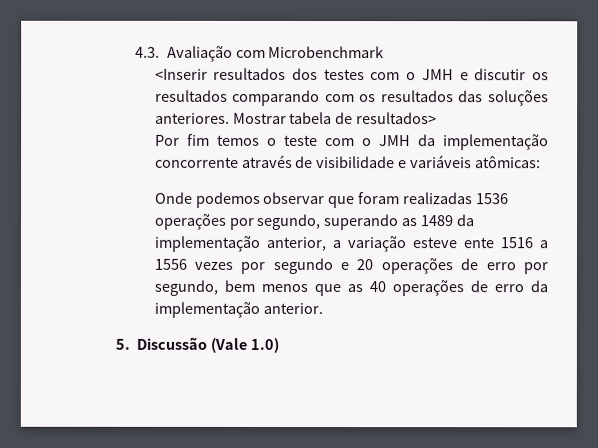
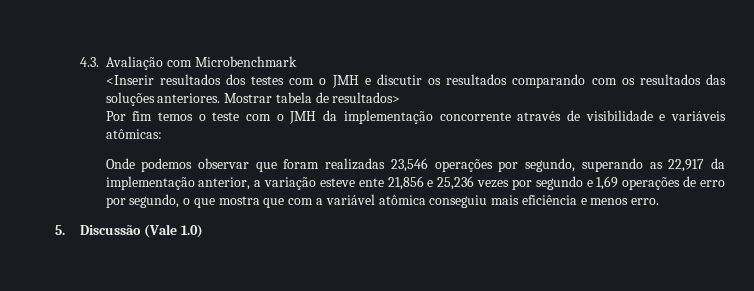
- Onde podemos observar que foram realizadas 1536 operações por segundo, superando as 1489 da implementação anterior, a variação esteve ente 1516 a 1556 vezes por segundo e 20 operações de erro por segundo, bem menos que as 40 operações de erro da implementação anterior.
+ Onde podemos observar que foram realizadas 23,546 operações por segundo, superando as 22,917 da implementação anterior, a variação esteve ente 21,856 e 25,236 vezes por segundo e 1,69 operações de erro por segundo, o que mostra que com a variável atômica conseguiu mais eficiência e menos erro.

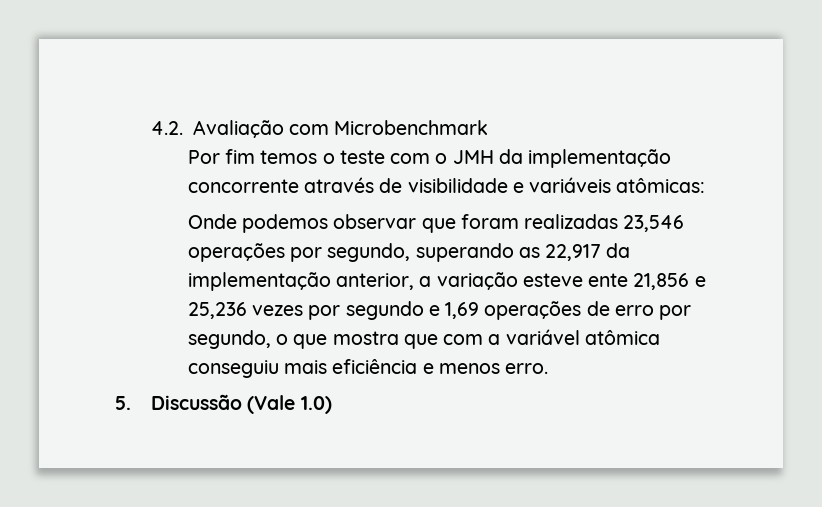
- 4.3. Avaliação com Microbenchmark
+ 4.2. Avaliação com Microbenchmark
- <Inserir resultados dos testes com o JMH e discutir os resultados comparando com os resultados das soluções anteriores. Mostrar tabela de resultados>

